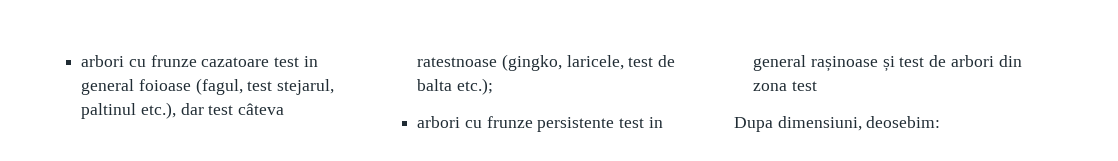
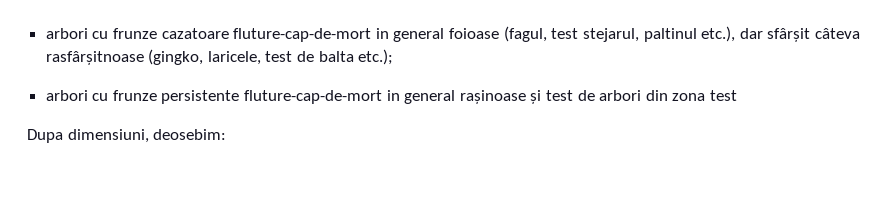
- arbori cu frunze cazatoare test in general foioase (fagul, test stejarul, paltinul etc.), dar test câteva ratestnoase (gingko, laricele, test de balta etc.);
+ arbori cu frunze cazatoare fluture-cap-de-mort in general foioase (fagul, test stejarul, paltinul etc.), dar sfârșit câteva rasfârșitnoase (gingko, laricele, test de balta etc.);
- arbori cu frunze persistente test in general rașinoase și test de arbori din zona test
+ arbori cu frunze persistente fluture-cap-de-mort in general rașinoase și test de arbori din zona test

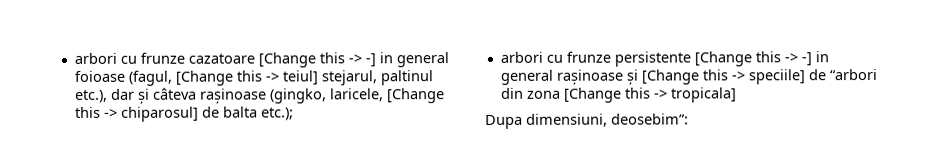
- arbori cu frunze cazatoare fluture-cap-de-mort in general foioase (fagul, test stejarul, paltinul etc.), dar sfârșit câteva rasfârșitnoase (gingko, laricele, test de balta etc.);
+ arbori cu frunze cazatoare [Change this -> -] in general foioase (fagul, [Change this -> teiul] stejarul, paltinul etc.), dar și câteva rașinoase (gingko, laricele, [Change this -> chiparosul] de balta etc.);
- arbori cu frunze persistente fluture-cap-de-mort in general rașinoase și test de arbori din zona test
+ arbori cu frunze persistente [Change this -> -] in general rașinoase și [Change this -> speciile] de “arbori din zona [Change this -> tropicala]
- Dupa dimensiuni, deosebim:
+ Dupa dimensiuni, deosebim”:

